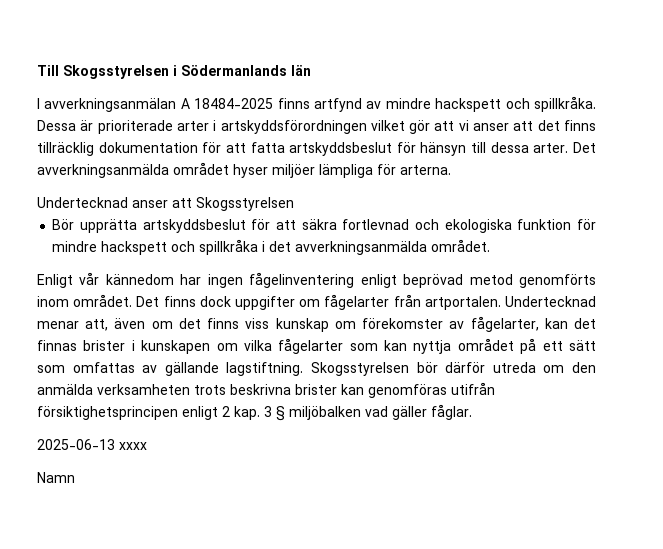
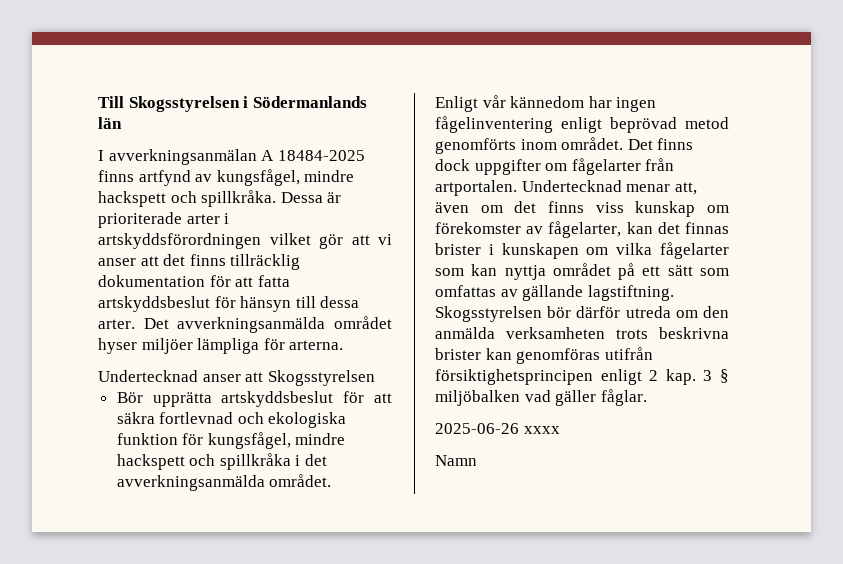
- I avverkningsanmälan A 18484-2025 finns artfynd av mindre hackspett och spillkråka.
+ I avverkningsanmälan A 18484-2025 finns artfynd av kungsfågel, mindre hackspett och spillkråka.
- Bör upprätta artskyddsbeslut för att säkra fortlevnad och ekologiska funktion för mindre hackspett och spillkråka i det avverkningsanmälda området.
+ Bör upprätta artskyddsbeslut för att säkra fortlevnad och ekologiska funktion för kungsfågel, mindre hackspett och spillkråka i det avverkningsanmälda området.
- 2025-06-13 xxxx
+ 2025-06-26 xxxx

